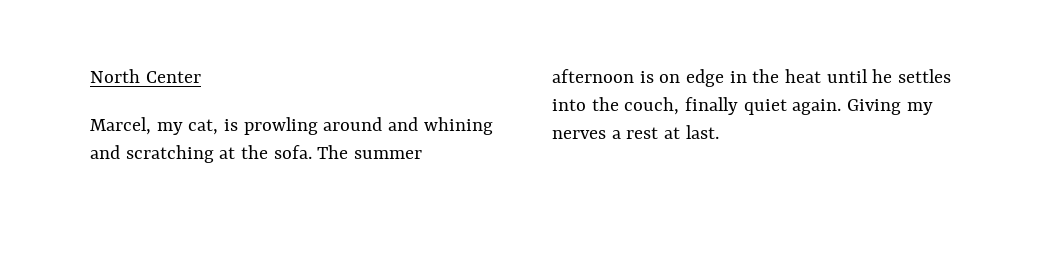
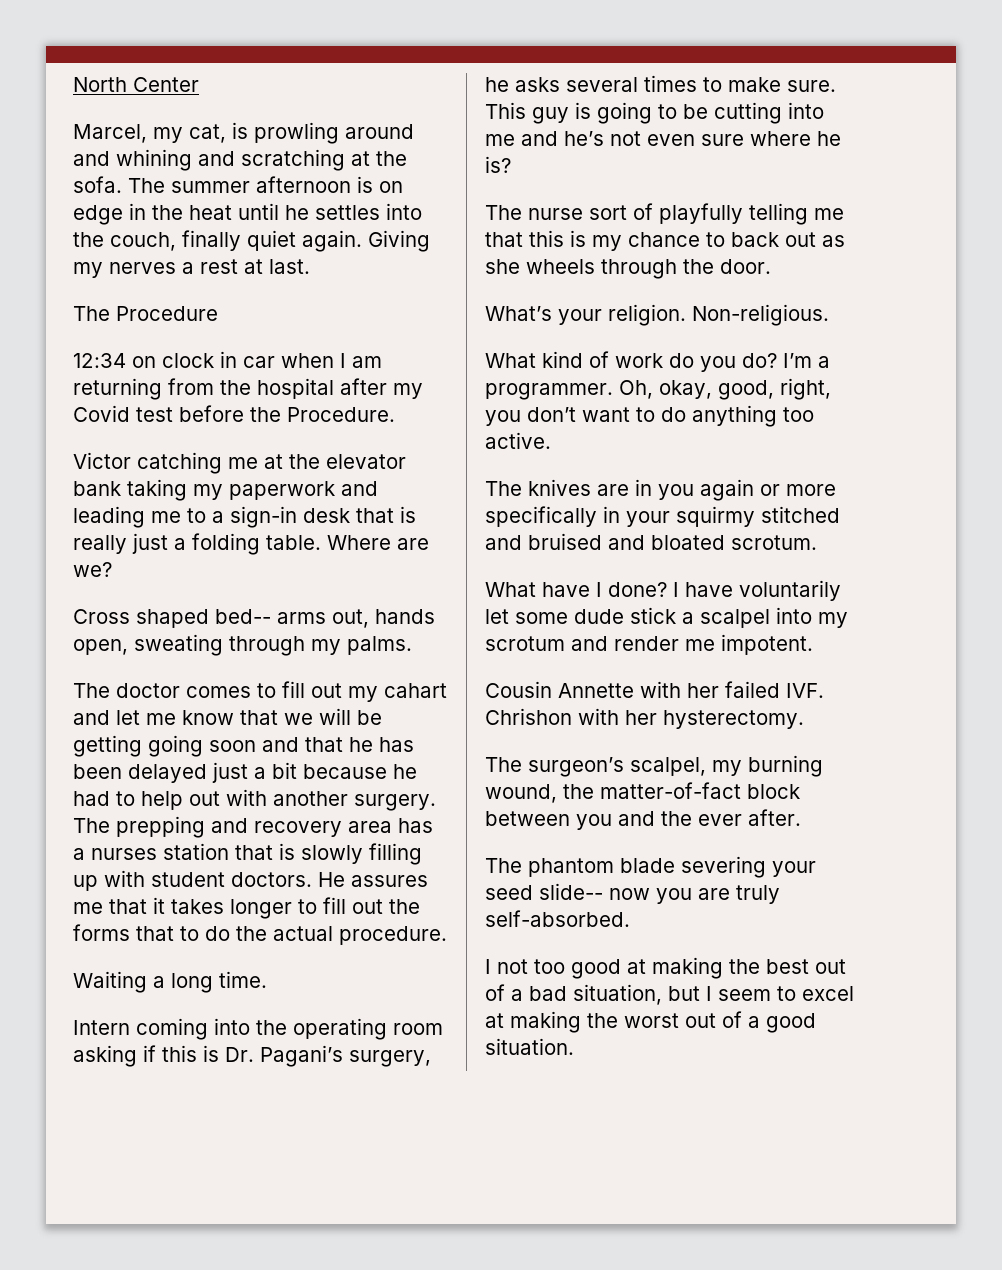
+ The Procedure
+ 12:34 on clock in car when I am returning from the hospital after my Covid test before the Procedure.
+ Victor catching me at the elevator bank taking my paperwork and leading me to a sign-in desk that is really just a folding table. Where are we?
+ Cross shaped bed-- arms out, hands open, sweating through my palms.
+ The doctor comes to fill out my cahart and let me know that we will be getting going soon and that he has been delayed just a bit because he had to help out with another surgery. The prepping and recovery area has a nurses station that is slowly filling up with student doctors. He assures me that it takes longer to fill out the forms that to do the actual procedure.
+ Waiting a long time.
+ Intern coming into the operating room asking if this is Dr. Pagani’s surgery, he asks several times to make sure. This guy is going to be cutting into me and he’s not even sure where he is?
+ The nurse sort of playfully telling me that this is my chance to back out as she wheels through the door.
+ What’s your religion. Non-religious.
+ What kind of work do you do? I’m a programmer. Oh, okay, good, right, you don’t want to do anything too active.
+ The knives are in you again or more specifically in your squirmy stitched and bruised and bloated scrotum.
+ What have I done? I have voluntarily let some dude stick a scalpel into my scrotum and render me impotent.
+ Cousin Annette with her failed IVF. Chrishon with her hysterectomy.
+ The surgeon’s scalpel, my burning wound, the matter-of-fact block between you and the ever after.
+ The phantom blade severing your seed slide-- now you are truly self-absorbed.
+ I not too good at making the best out of a bad situation, but I seem to excel at making the worst out of a good situation.

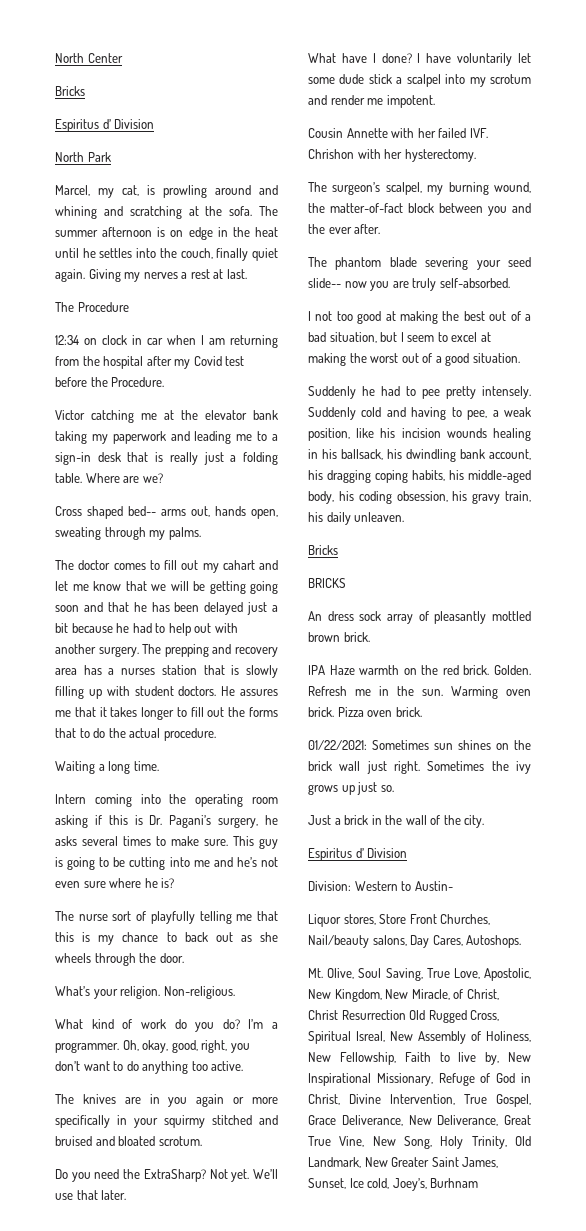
  North Center
+ Bricks
+ Espiritus d’ Division
+ North Park
+ Do you need the ExtraSharp? Not yet. We’ll use that later.
+ Suddenly he had to pee pretty intensely. Suddenly cold and having to pee, a weak position, like his incision wounds healing in his ballsack, his dwindling bank account, his dragging coping habits, his middle-aged body, his coding obsession, his gravy train, his daily unleaven.
+ Bricks
+ BRICKS
+ An dress sock array of pleasantly mottled brown brick.
+ IPA Haze warmth on the red brick. Golden. Refresh me in the sun. Warming oven brick. Pizza oven brick.
+ 01/22/2021: Sometimes sun shines on the brick wall just right. Sometimes the ivy grows up just so.
+ Just a brick in the wall of the city.
+ Espiritus d’ Division
+ Division: Western to Austin-
+ Liquor stores, Store Front Churches, Nail/beauty salons, Day Cares, Autoshops.
+ Mt. Olive, Soul Saving, True Love, Apostolic, New Kingdom, New Miracle, of Christ, Christ Resurrection Old Rugged Cross, Spiritual Isreal, New Assembly of Holiness, New Fellowship, Faith to live by, New Inspirational Missionary, Refuge of God in Christ, Divine Intervention, True Gospel, Grace Deliverance, New Deliverance, Great True Vine, New Song, Holy Trinity, Old Landmark, New Greater Saint James, Sunset, Ice cold, Joey’s, Burhnam

